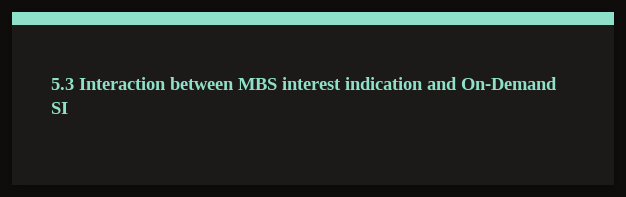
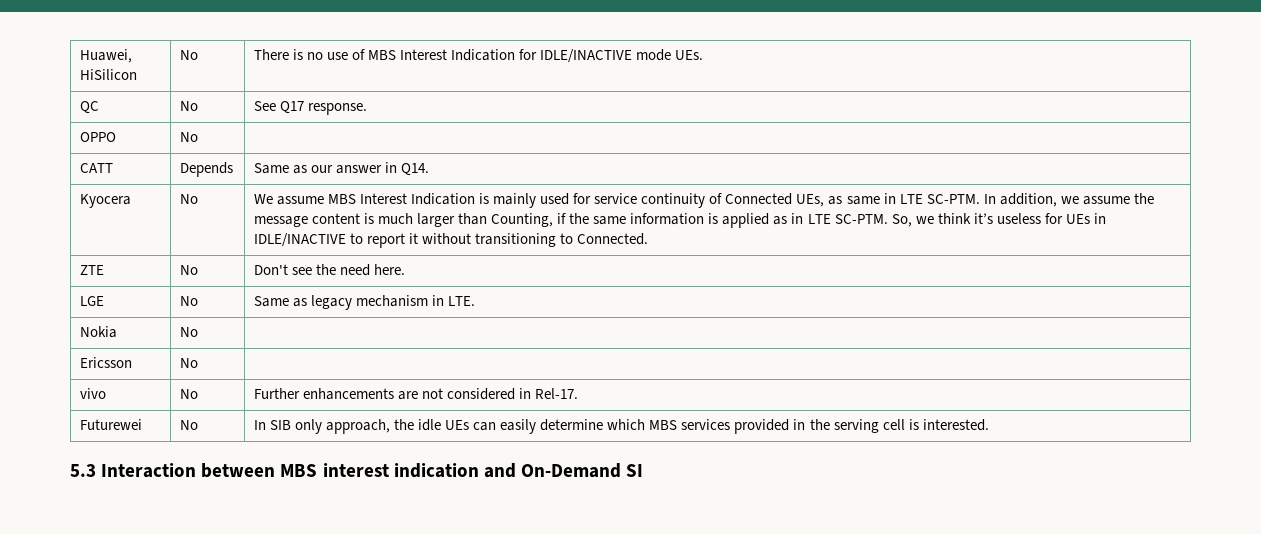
+ Huawei, HiSilicon | No | There is no use of MBS Interest Indication for IDLE/INACTIVE mode UEs.
+ QC | No | See Q17 response.
+ OPPO | No |
+ CATT | Depends | Same as our answer in Q14.
+ Kyocera | No | We assume MBS Interest Indication is mainly used for service continuity of Connected UEs, as same in LTE SC-PTM. In addition, we assume the message content is much larger than Counting, if the same information is applied as in LTE SC-PTM. So, we think it’s useless for UEs in IDLE/INACTIVE to report it without transitioning to Connected.
+ ZTE | No | Don't see the need here.
+ LGE | No | Same as legacy mechanism in LTE.
+ Nokia | No |
+ Ericsson | No |
+ vivo | No | Further enhancements are not considered in Rel-17.
+ Futurewei | No | In SIB only approach, the idle UEs can easily determine which MBS services provided in the serving cell is interested.

